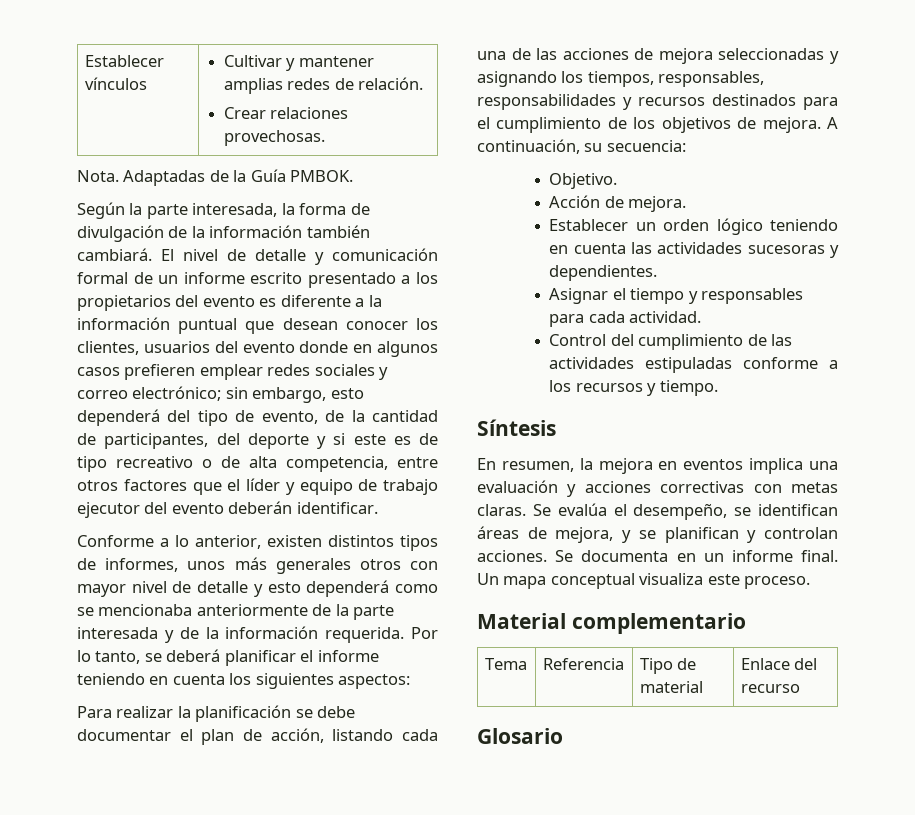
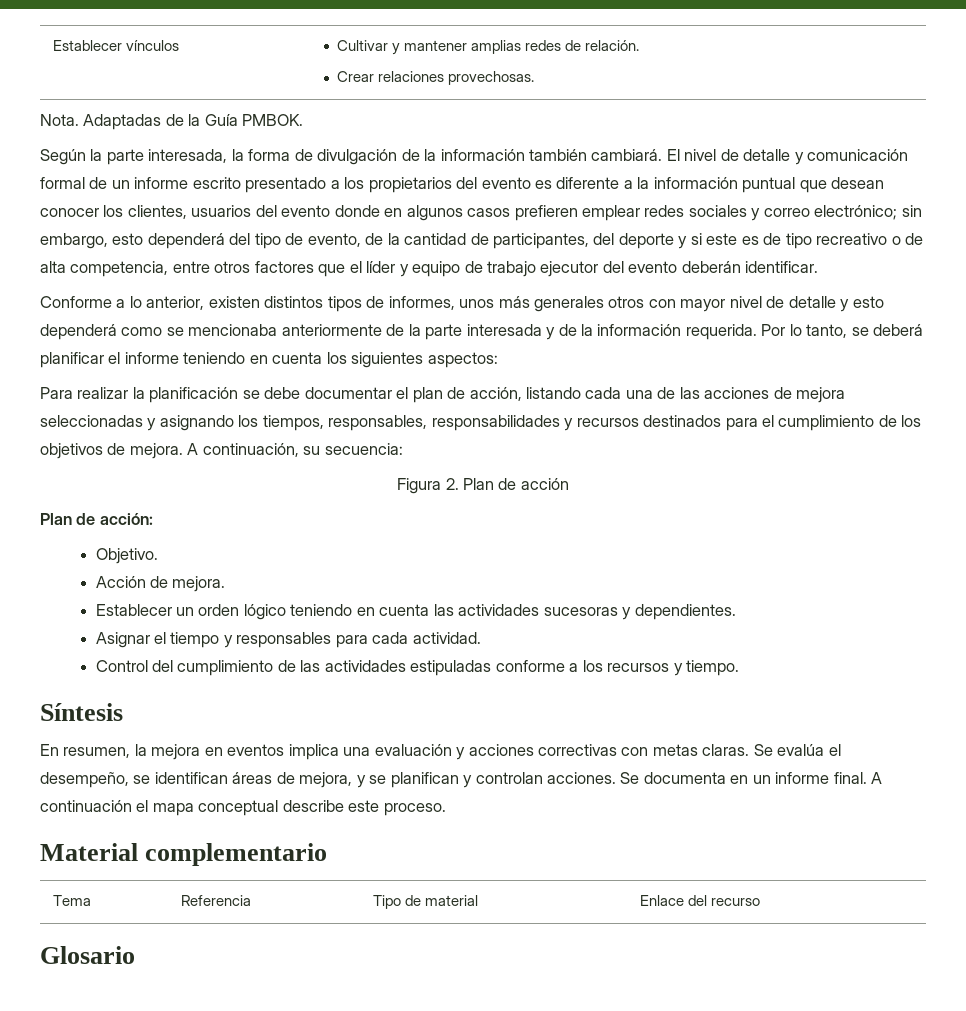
+ Figura 2. Plan de acción
+ Plan de acción:
- Un mapa conceptual visualiza este proceso.
+ A continuación el mapa conceptual describe este proceso.

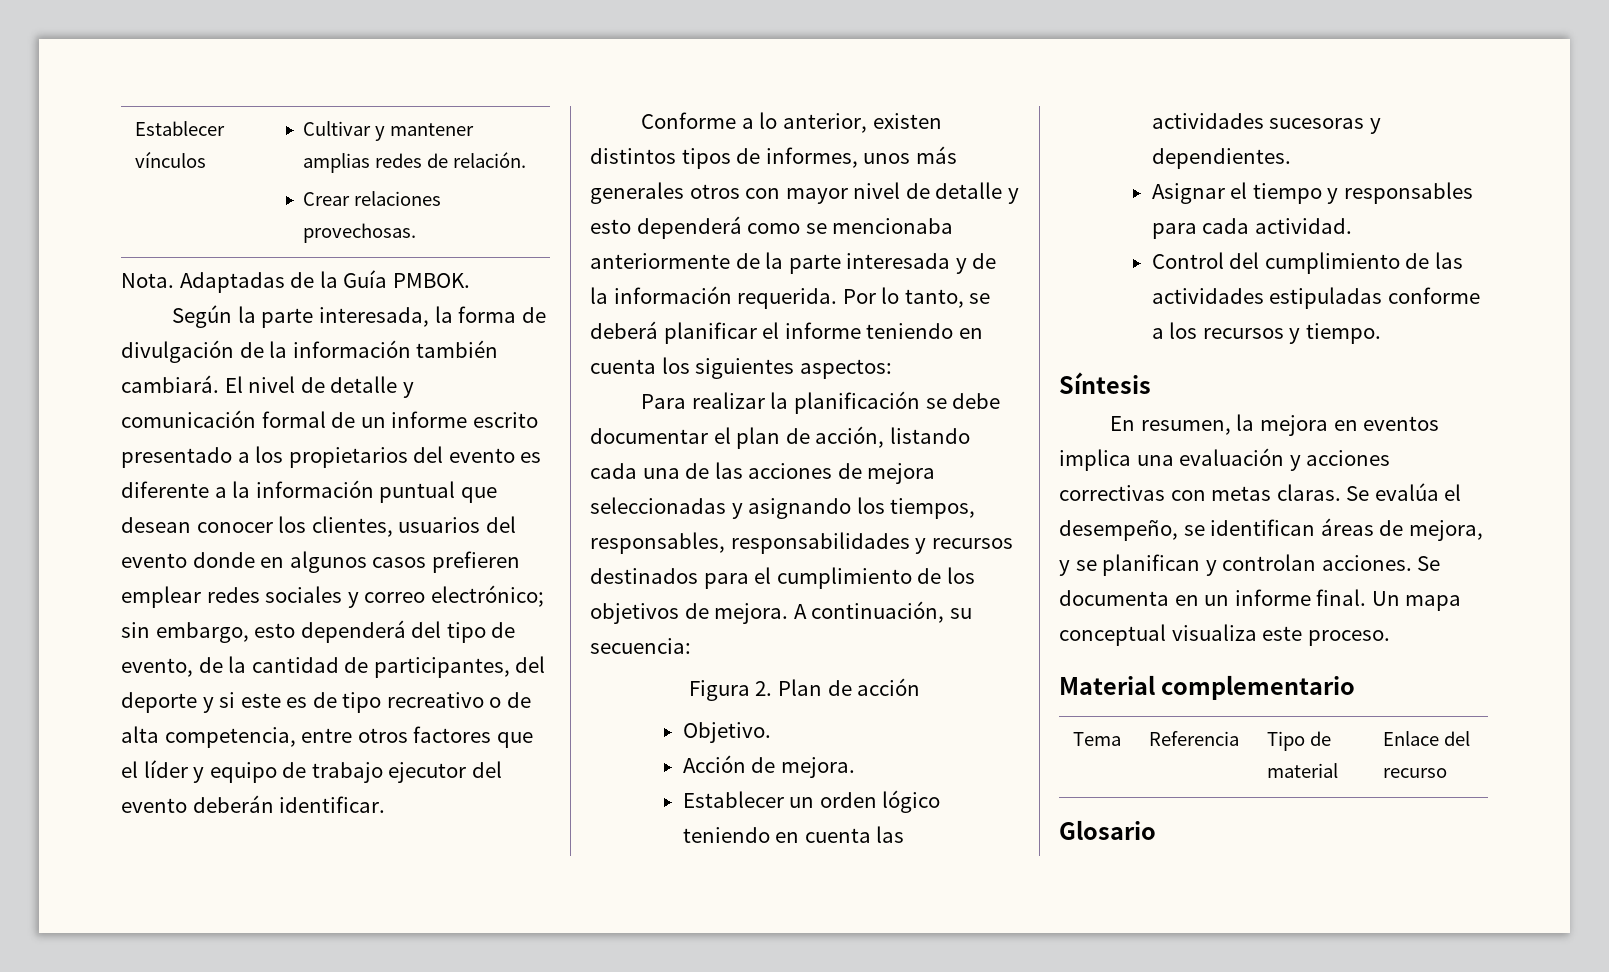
- Plan de acción:
- A continuación el mapa conceptual describe este proceso.
+ Un mapa conceptual visualiza este proceso.

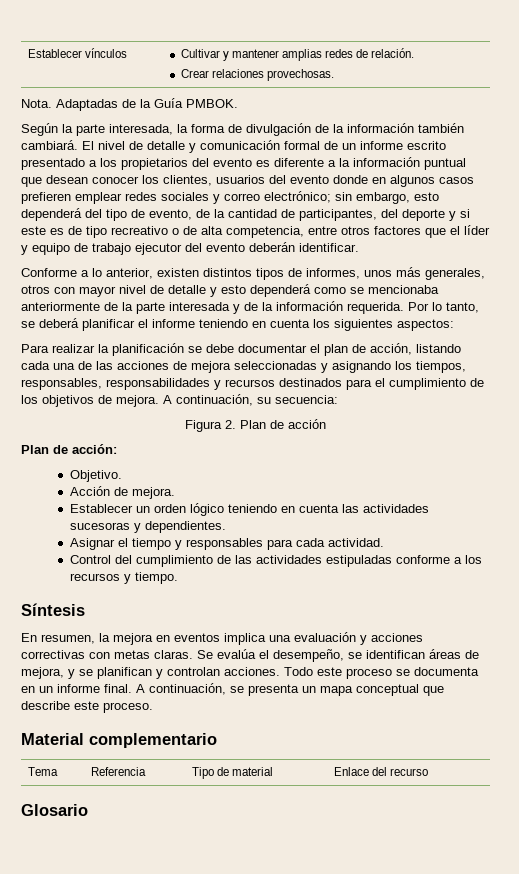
- Conforme a lo anterior, existen distintos tipos de informes, unos más generales otros con mayor nivel de detalle y esto dependerá como se mencionaba anteriormente de la parte interesada y de la información requerida.
+ Conforme a lo anterior, existen distintos tipos de informes, unos más generales, otros con mayor nivel de detalle y esto dependerá como se mencionaba anteriormente de la parte interesada y de la información requerida.
+ Plan de acción:
- Se documenta en un informe final.
+ Todo este proceso se documenta en un informe final.
- Un mapa conceptual visualiza este proceso.
+ A continuación, se presenta un mapa conceptual que describe este proceso.

